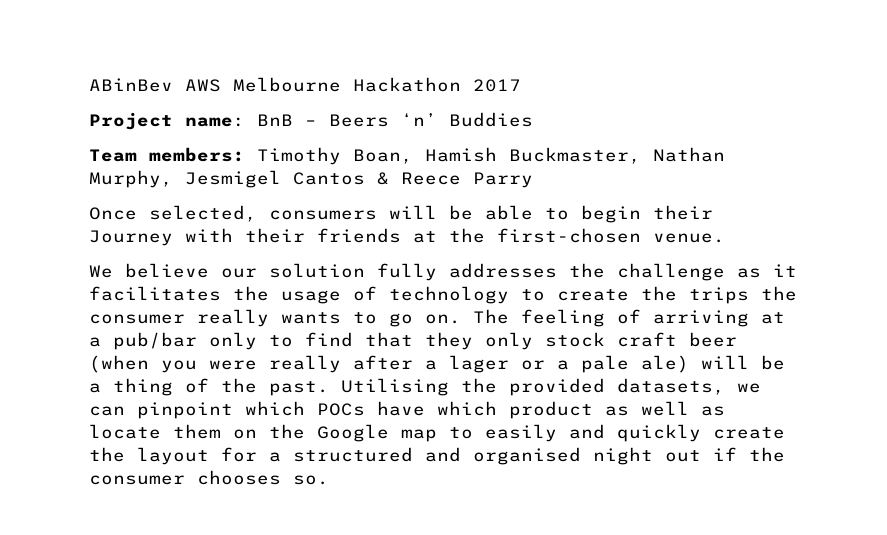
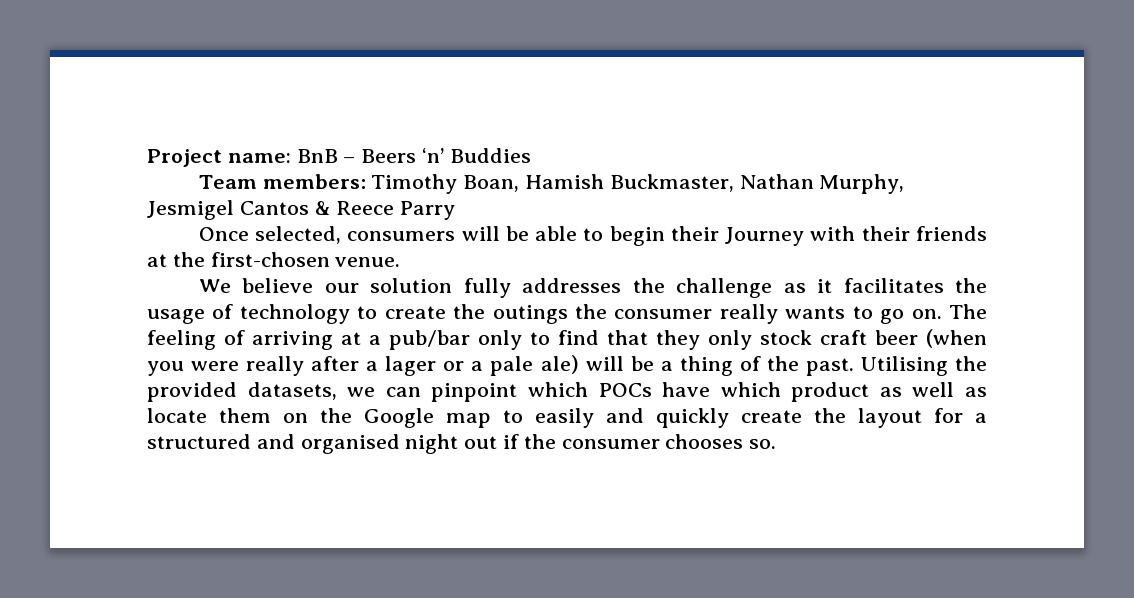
- ABinBev AWS Melbourne Hackathon 2017
- We believe our solution fully addresses the challenge as it facilitates the usage of technology to create the trips the consumer really wants to go on.
+ We believe our solution fully addresses the challenge as it facilitates the usage of technology to create the outings the consumer really wants to go on.

